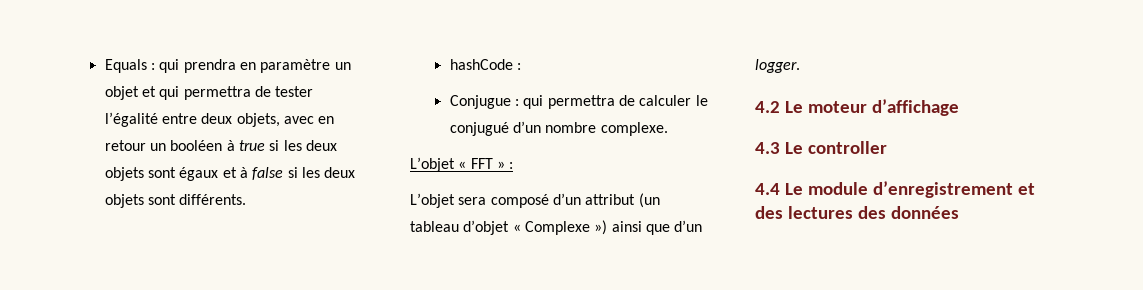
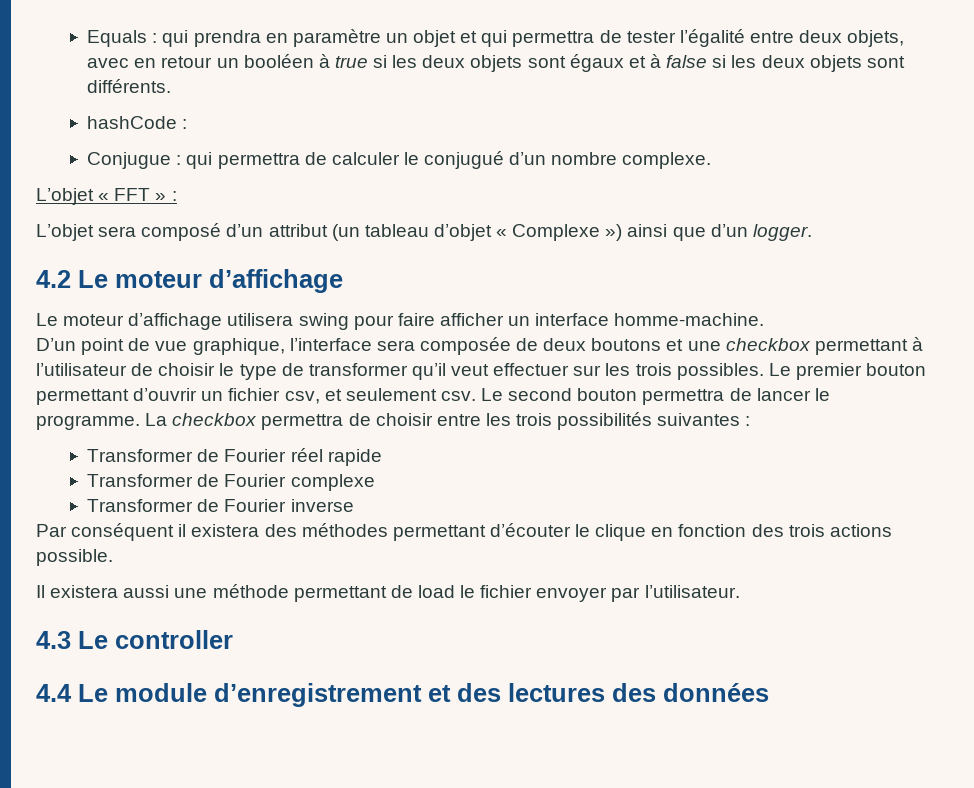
+ Le moteur d’affichage utilisera swing pour faire afficher un interface homme-machine.
+ D’un point de vue graphique, l’interface sera composée de deux boutons et une checkbox permettant à l’utilisateur de choisir le type de transformer qu’il veut effectuer sur les trois possibles. Le premier bouton permettant d’ouvrir un fichier csv, et seulement csv. Le second bouton permettra de lancer le programme. La checkbox permettra de choisir entre les trois possibilités suivantes :
+ Transformer de Fourier réel rapide
+ Transformer de Fourier complexe
+ Transformer de Fourier inverse
+ Par conséquent il existera des méthodes permettant d’écouter le clique en fonction des trois actions possible.
+ Il existera aussi une méthode permettant de load le fichier envoyer par l’utilisateur.

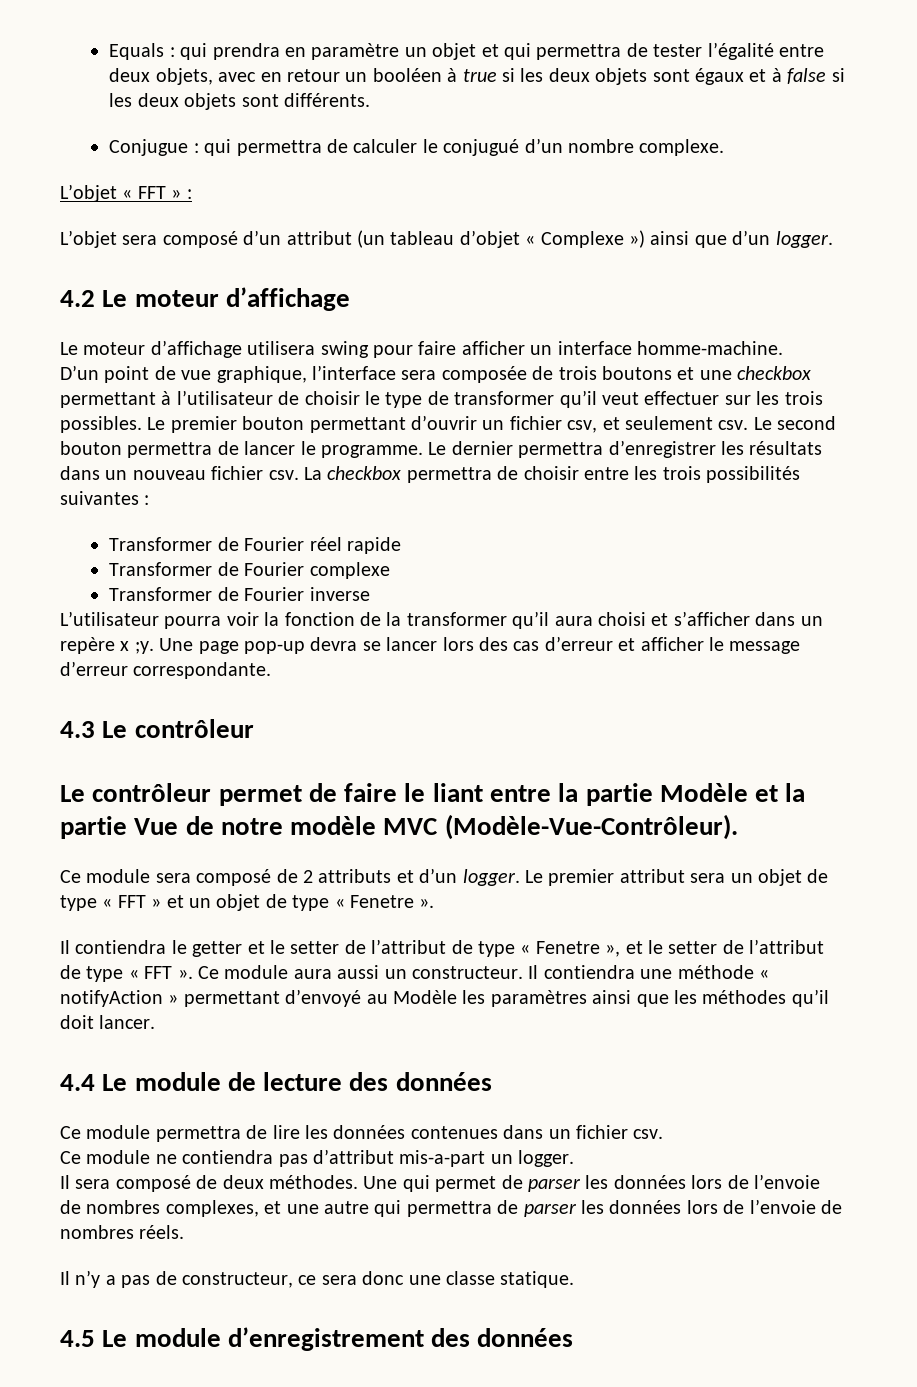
- hashCode :
- D’un point de vue graphique, l’interface sera composée de deux boutons et une checkbox permettant à l’utilisateur de choisir le type de transformer qu’il veut effectuer sur les trois possibles.
+ D’un point de vue graphique, l’interface sera composée de trois boutons et une checkbox permettant à l’utilisateur de choisir le type de transformer qu’il veut effectuer sur les trois possibles.
+ Le dernier permettra d’enregistrer les résultats dans un nouveau fichier csv.
- Par conséquent il existera des méthodes permettant d’écouter le clique en fonction des trois actions possible.
- Il existera aussi une méthode permettant de load le fichier envoyer par l’utilisateur.
- 4.3 Le controller
- 4.4 Le module d’enregistrement et des lectures des données
+ L’utilisateur pourra voir la fonction de la transformer qu’il aura choisi et s’afficher dans un repère x ;y. Une page pop-up devra se lancer lors des cas d’erreur et afficher le message d’erreur correspondante.
+ 4.3 Le contrôleur
+ Le contrôleur permet de faire le liant entre la partie Modèle et la partie Vue de notre modèle MVC (Modèle-Vue-Contrôleur).
+ Ce module sera composé de 2 attributs et d’un logger. Le premier attribut sera un objet de type « FFT » et un objet de type « Fenetre ».
+ Il contiendra le getter et le setter de l’attribut de type « Fenetre », et le setter de l’attribut de type « FFT ». Ce module aura aussi un constructeur. Il contiendra une méthode « notifyAction » permettant d’envoyé au Modèle les paramètres ainsi que les méthodes qu’il doit lancer.
+ 4.4 Le module de lecture des données
+ Ce module permettra de lire les données contenues dans un fichier csv.
+ Ce module ne contiendra pas d’attribut mis-a-part un logger.
+ Il sera composé de deux méthodes. Une qui permet de parser les données lors de l’envoie de nombres complexes, et une autre qui permettra de parser les données lors de l’envoie de nombres réels.
+ Il n’y a pas de constructeur, ce sera donc une classe statique.
+ 4.5 Le module d’enregistrement des données

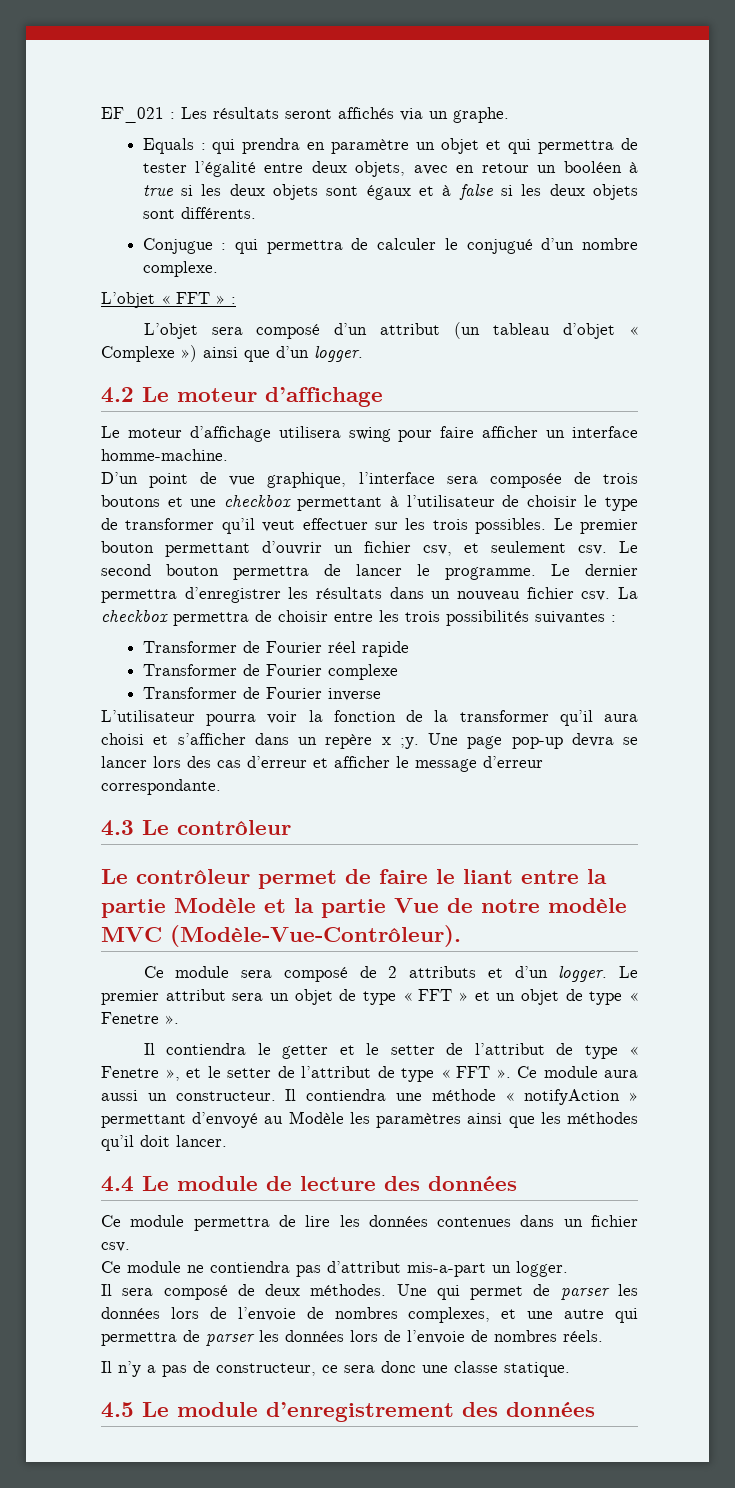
+ EF_021 : Les résultats seront affichés via un graphe.

